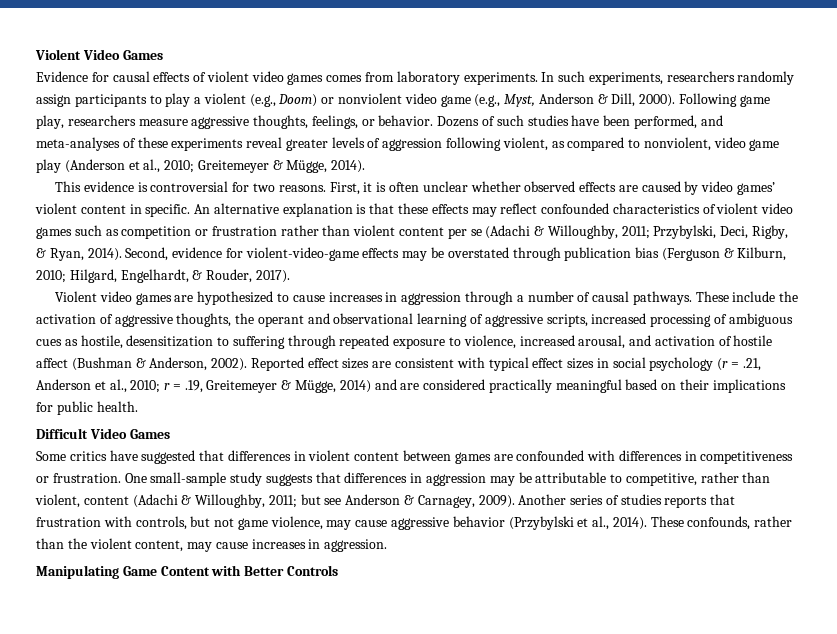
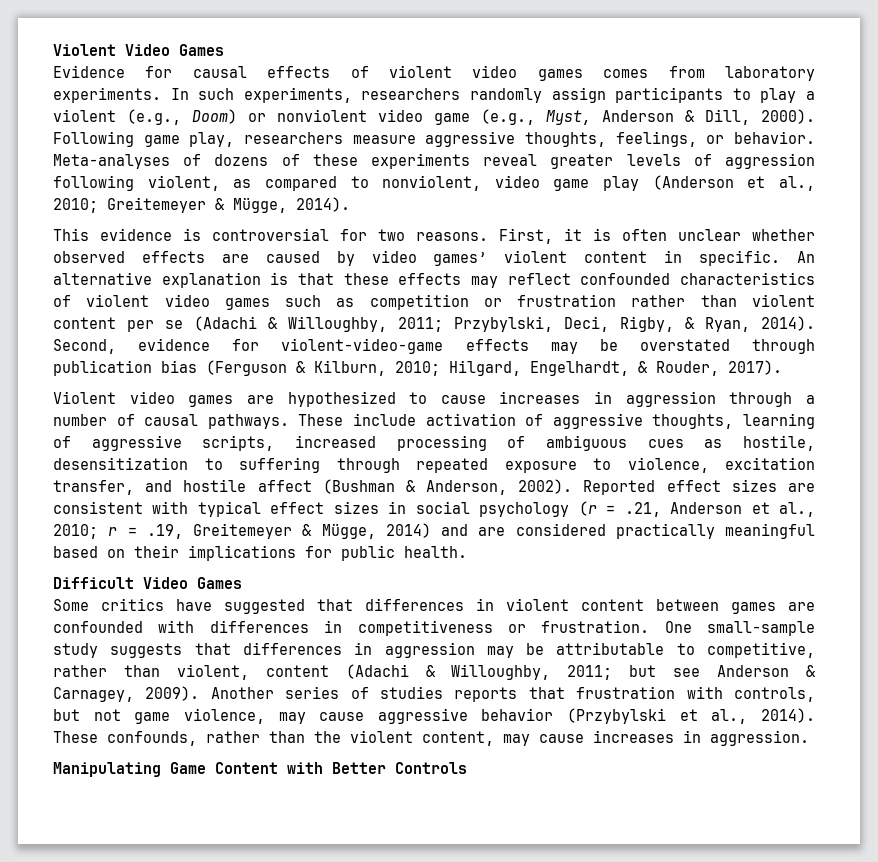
- Dozens of such studies have been performed, and meta-analyses of these experiments reveal greater levels of aggression following violent, as compared to nonviolent, video game play (Anderson et al., 2010; Greitemeyer & Mügge, 2014).
+ Meta-analyses of dozens of these experiments reveal greater levels of aggression following violent, as compared to nonviolent, video game play (Anderson et al., 2010; Greitemeyer & Mügge, 2014).
- These include the activation of aggressive thoughts, the operant and observational learning of aggressive scripts, increased processing of ambiguous cues as hostile, desensitization to suffering through repeated exposure to violence, increased arousal, and activation of hostile affect (Bushman & Anderson, 2002).
+ These include activation of aggressive thoughts, learning of aggressive scripts, increased processing of ambiguous cues as hostile, desensitization to suffering through repeated exposure to violence, excitation transfer, and hostile affect (Bushman & Anderson, 2002).

